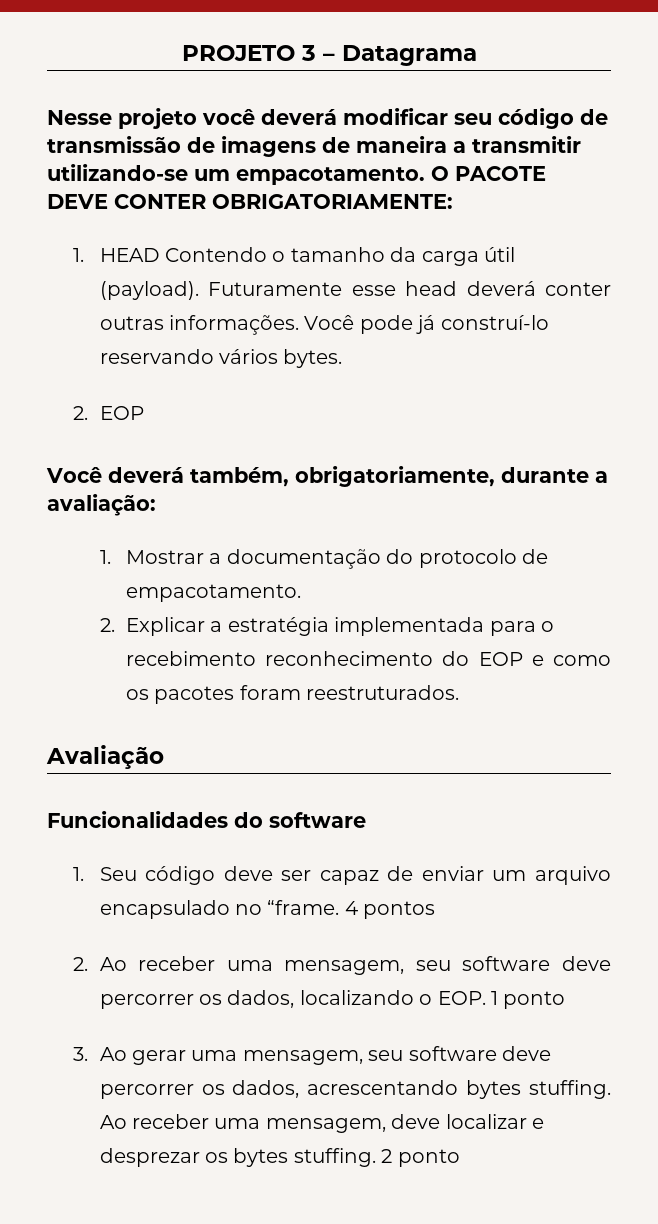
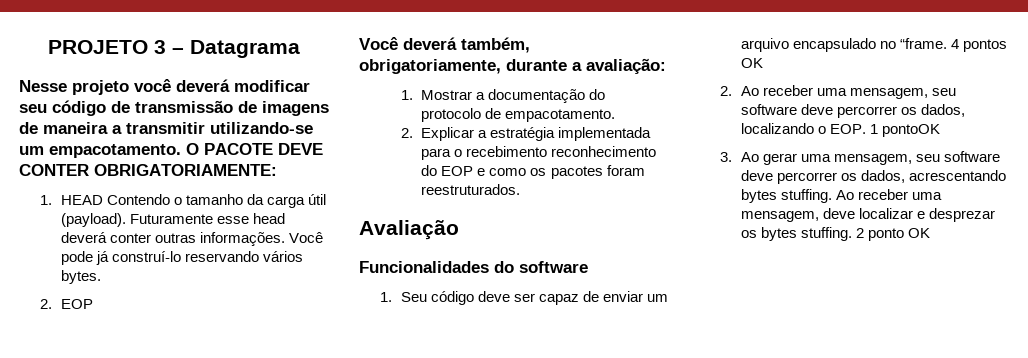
- 4 pontos
+ 4 pontos OK
- 2. Ao receber uma mensagem, seu software deve percorrer os dados, localizando o EOP. 1 ponto
+ 2. Ao receber uma mensagem, seu software deve percorrer os dados, localizando o EOP. 1 pontoOK
- 2 ponto
+ 2 ponto OK

